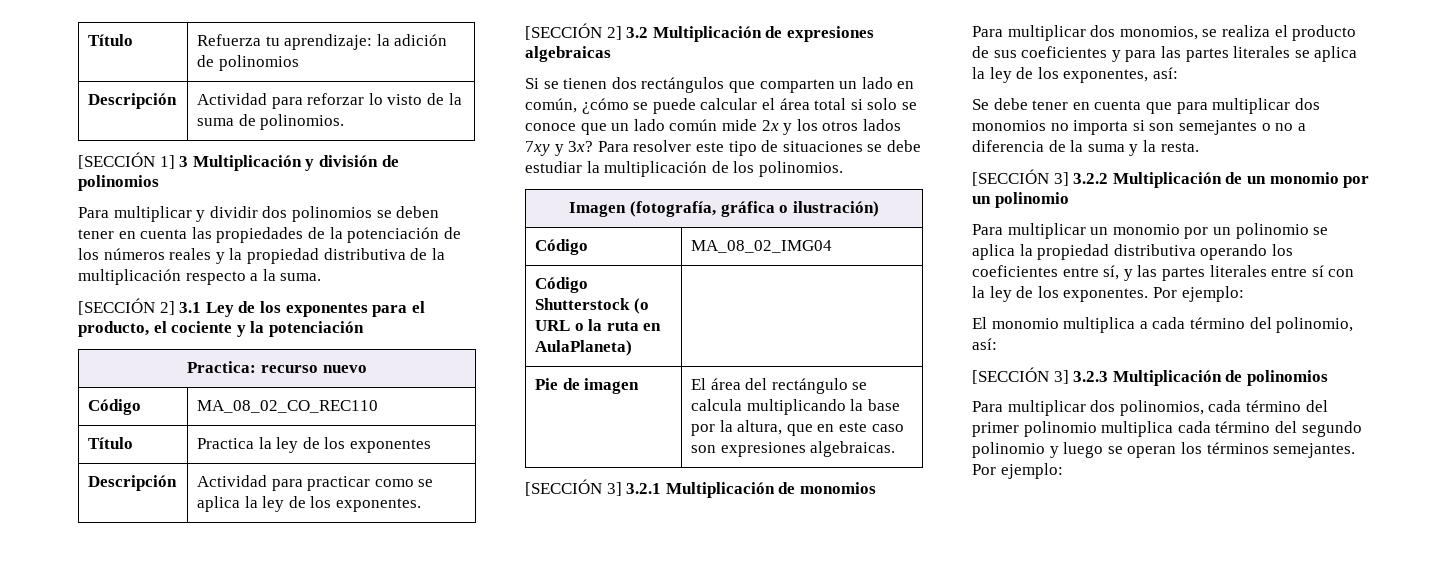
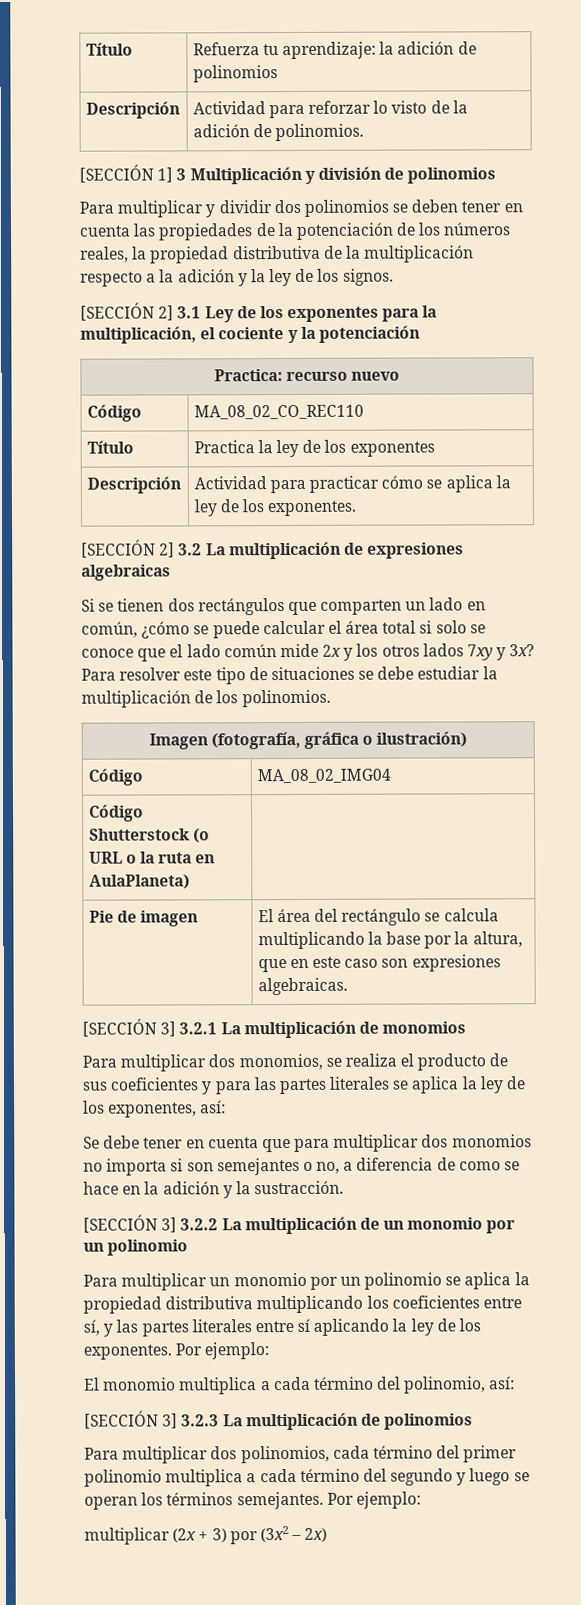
- Descripción | Actividad para reforzar lo visto de la suma de polinomios.
+ Descripción | Actividad para reforzar lo visto de la adición de polinomios.
- Para multiplicar y dividir dos polinomios se deben tener en cuenta las propiedades de la potenciación de los números reales y la propiedad distributiva de la multiplicación respecto a la suma.
+ Para multiplicar y dividir dos polinomios se deben tener en cuenta las propiedades de la potenciación de los números reales, la propiedad distributiva de la multiplicación respecto a la adición y la ley de los signos.
- [SECCIÓN 2] 3.1 Ley de los exponentes para el producto, el cociente y la potenciación
+ [SECCIÓN 2] 3.1 Ley de los exponentes para la multiplicación, el cociente y la potenciación
- Descripción | Actividad para practicar como se aplica la ley de los exponentes.
+ Descripción | Actividad para practicar cómo se aplica la ley de los exponentes.
- [SECCIÓN 2] 3.2 Multiplicación de expresiones algebraicas
+ [SECCIÓN 2] 3.2 La multiplicación de expresiones algebraicas
- Si se tienen dos rectángulos que comparten un lado en común, ¿cómo se puede calcular el área total si solo se conoce que un lado común mide 2x y los otros lados 7xy y 3x?
+ Si se tienen dos rectángulos que comparten un lado en común, ¿cómo se puede calcular el área total si solo se conoce que el lado común mide 2x y los otros lados 7xy y 3x?
- [SECCIÓN 3] 3.2.1 Multiplicación de monomios
+ [SECCIÓN 3] 3.2.1 La multiplicación de monomios
- Se debe tener en cuenta que para multiplicar dos monomios no importa si son semejantes o no a diferencia de la suma y la resta.
+ Se debe tener en cuenta que para multiplicar dos monomios no importa si son semejantes o no, a diferencia de como se hace en la adición y la sustracción.
- [SECCIÓN 3] 3.2.2 Multiplicación de un monomio por un polinomio
+ [SECCIÓN 3] 3.2.2 La multiplicación de un monomio por un polinomio
- Para multiplicar un monomio por un polinomio se aplica la propiedad distributiva operando los coeficientes entre sí, y las partes literales entre sí con la ley de los exponentes.
+ Para multiplicar un monomio por un polinomio se aplica la propiedad distributiva multiplicando los coeficientes entre sí, y las partes literales entre sí aplicando la ley de los exponentes.
- [SECCIÓN 3] 3.2.3 Multiplicación de polinomios
+ [SECCIÓN 3] 3.2.3 La multiplicación de polinomios
- Para multiplicar dos polinomios, cada término del primer polinomio multiplica cada término del segundo polinomio y luego se operan los términos semejantes.
+ Para multiplicar dos polinomios, cada término del primer polinomio multiplica a cada término del segundo y luego se operan los términos semejantes.
+ multiplicar (2x + 3) por (3x2 – 2x)

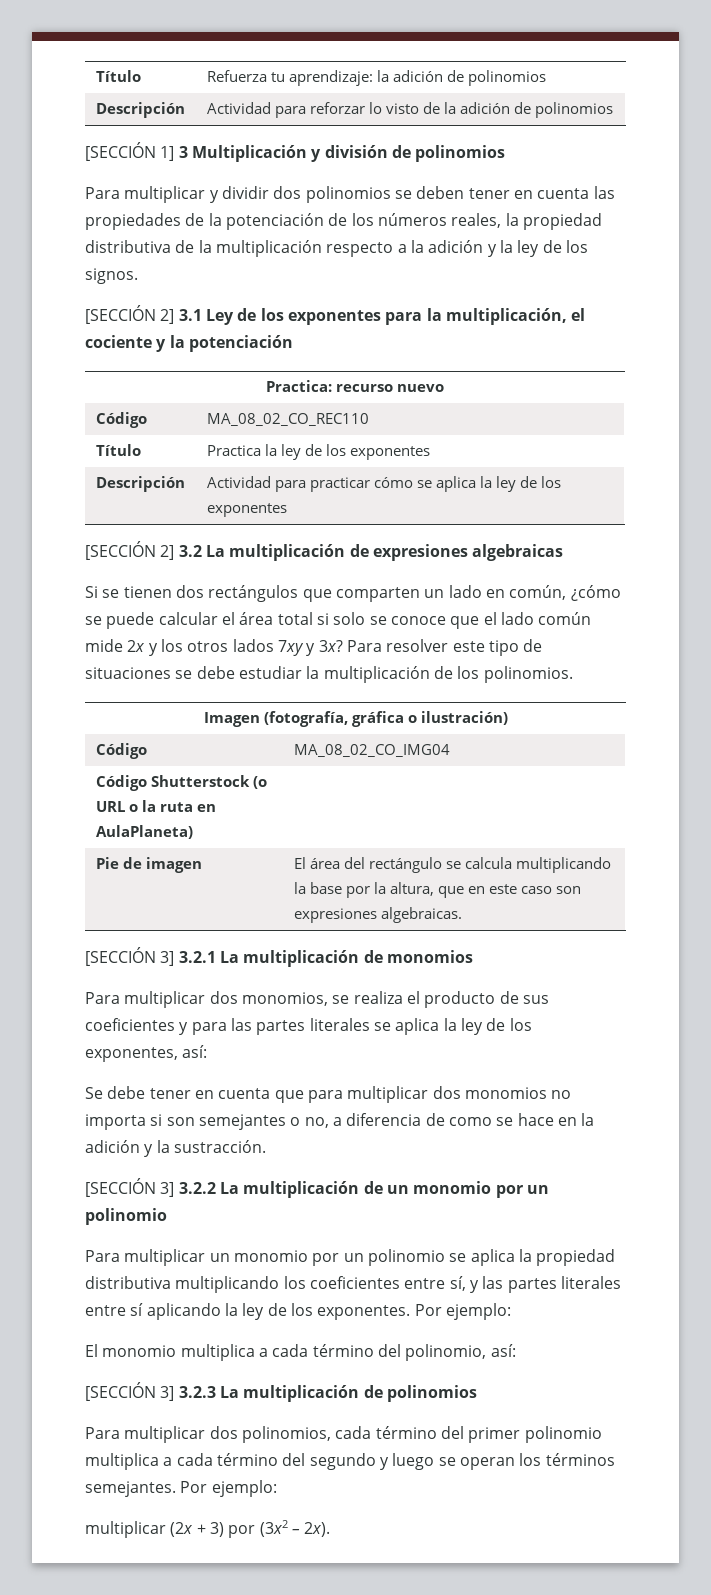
- Descripción | Actividad para reforzar lo visto de la adición de polinomios.
+ Descripción | Actividad para reforzar lo visto de la adición de polinomios
- Descripción | Actividad para practicar cómo se aplica la ley de los exponentes.
+ Descripción | Actividad para practicar cómo se aplica la ley de los exponentes
- Código | MA_08_02_IMG04
+ Código | MA_08_02_CO_IMG04
- multiplicar (2x + 3) por (3x2 – 2x)
+ multiplicar (2x + 3) por (3x2 – 2x).

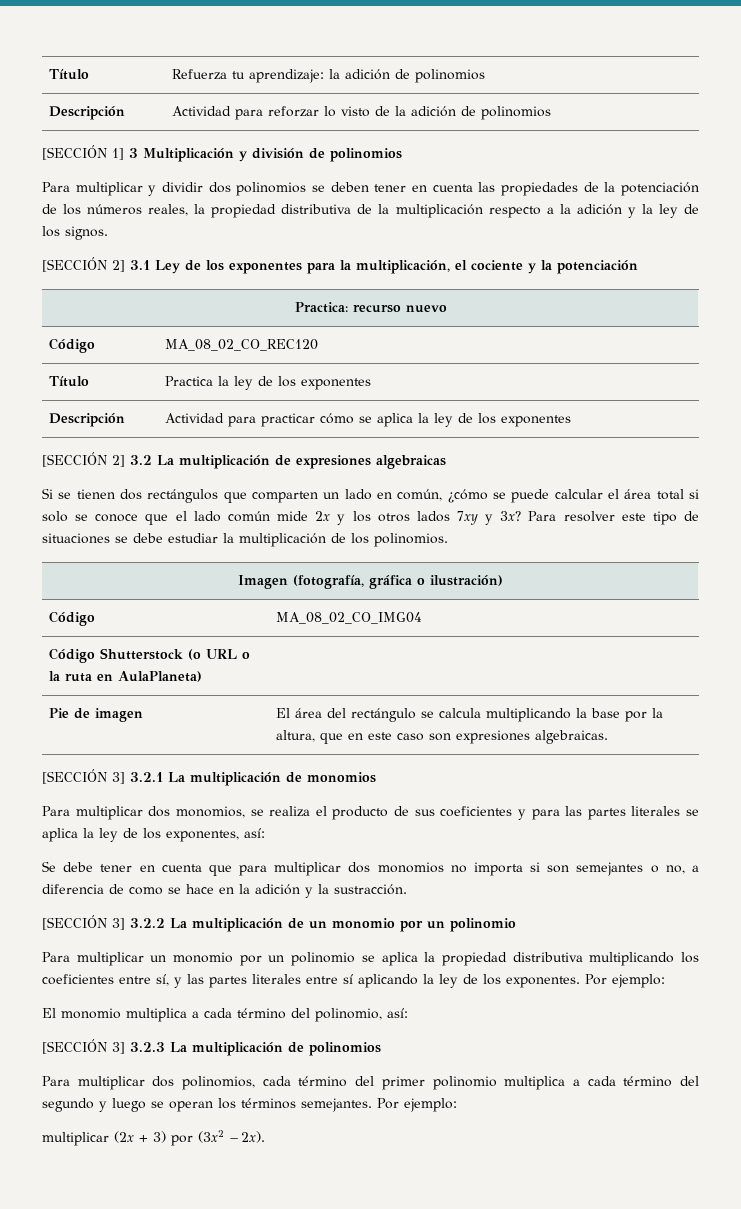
- Código | MA_08_02_CO_REC110
+ Código | MA_08_02_CO_REC120

